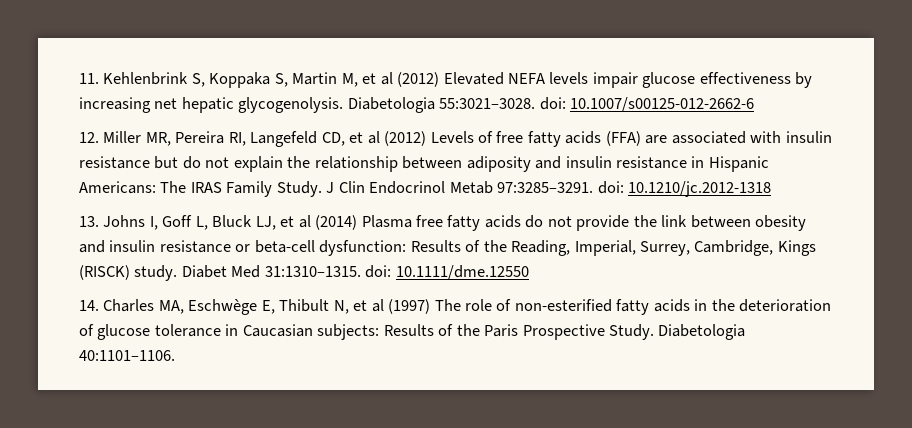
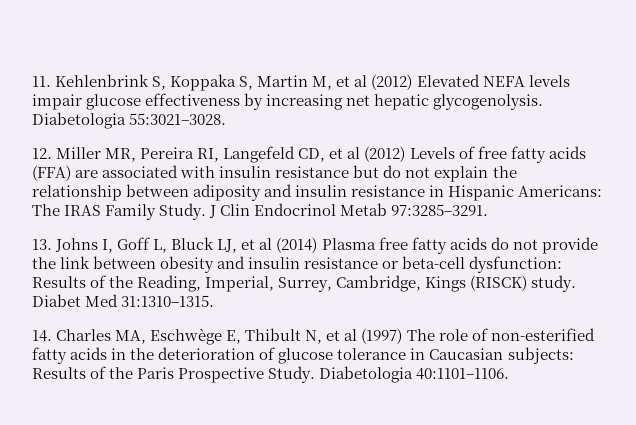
- Diabetologia 55:3021–3028. doi: 10.1007/s00125-012-2662-6
+ Diabetologia 55:3021–3028.
- J Clin Endocrinol Metab 97:3285–3291. doi: 10.1210/jc.2012-1318
+ J Clin Endocrinol Metab 97:3285–3291.
- Diabet Med 31:1310–1315. doi: 10.1111/dme.12550
+ Diabet Med 31:1310–1315.

